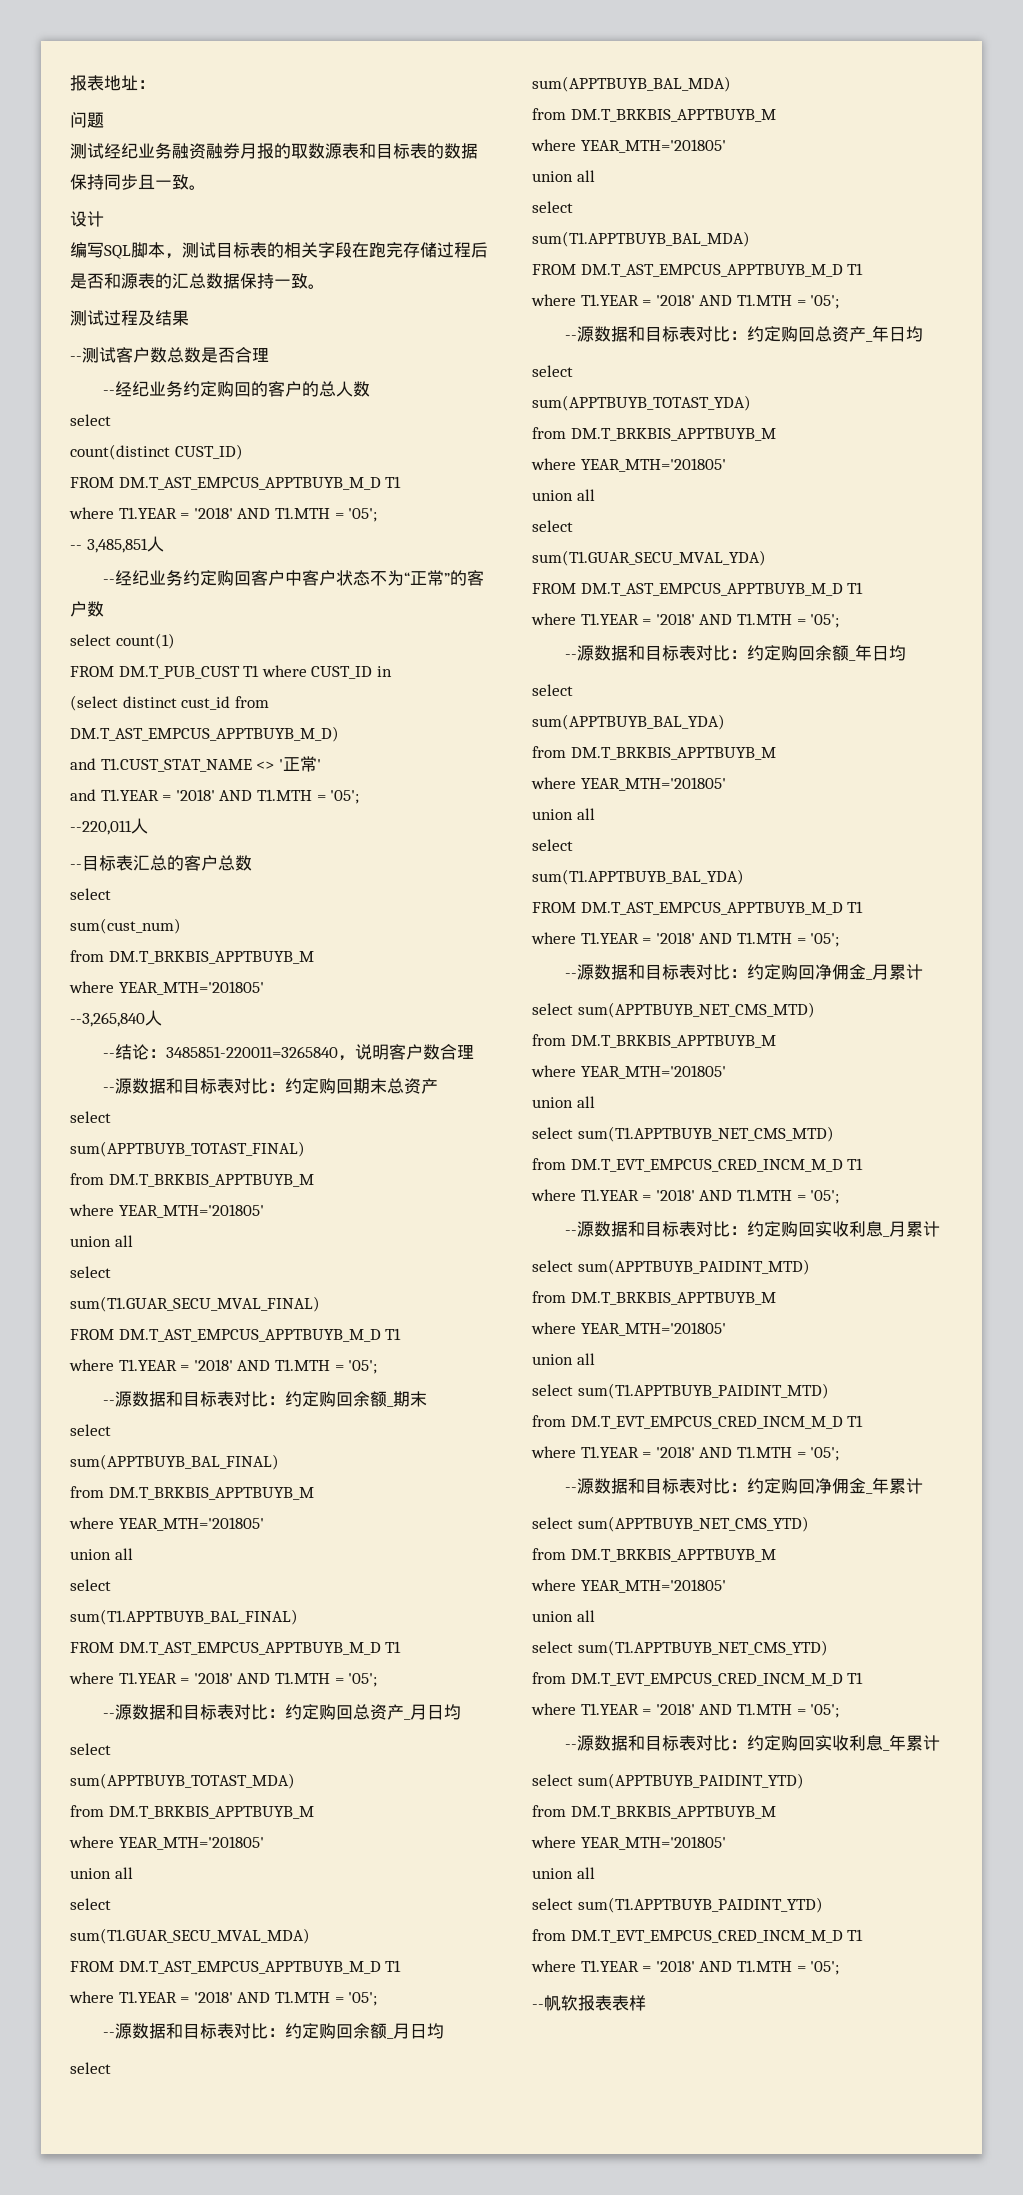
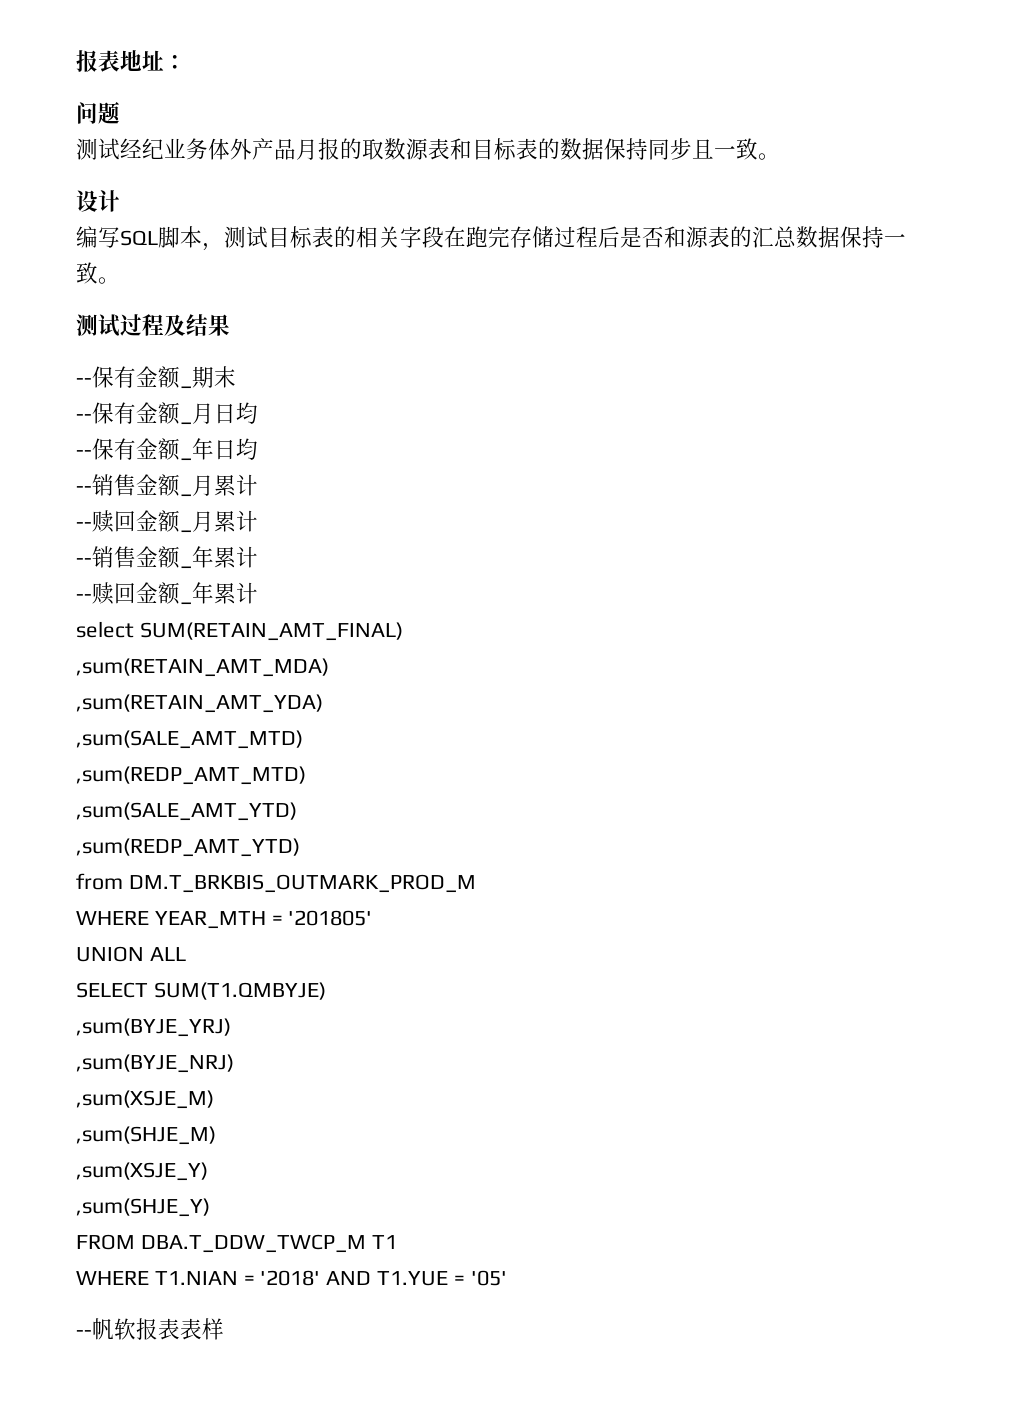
- 测试经纪业务融资融券月报的取数源表和目标表的数据保持同步且一致。
+ 测试经纪业务体外产品月报的取数源表和目标表的数据保持同步且一致。
- --测试客户数总数是否合理
- --经纪业务约定购回的客户的总人数
- select
- count(distinct CUST_ID)
- FROM DM.T_AST_EMPCUS_APPTBUYB_M_D T1
- where T1.YEAR = '2018' AND T1.MTH = '05';
- -- 3,485,851人
- --经纪业务约定购回客户中客户状态不为“正常”的客户数
- select count(1)
- FROM DM.T_PUB_CUST T1 where CUST_ID in
- (select distinct cust_id from DM.T_AST_EMPCUS_APPTBUYB_M_D)
- and T1.CUST_STAT_NAME <> '正常'
- and T1.YEAR = '2018' AND T1.MTH = '05';
- --220,011人
- --目标表汇总的客户总数
- select
- sum(cust_num)
- from DM.T_BRKBIS_APPTBUYB_M
- where YEAR_MTH='201805'
- --3,265,840人
- --结论：3485851-220011=3265840，说明客户数合理
- --源数据和目标表对比：约定购回期末总资产
- select
- sum(APPTBUYB_TOTAST_FINAL)
- from DM.T_BRKBIS_APPTBUYB_M
- where YEAR_MTH='201805'
- union all
- select
- sum(T1.GUAR_SECU_MVAL_FINAL)
- FROM DM.T_AST_EMPCUS_APPTBUYB_M_D T1
- where T1.YEAR = '2018' AND T1.MTH = '05';
- --源数据和目标表对比：约定购回余额_期末
- select
- sum(APPTBUYB_BAL_FINAL)
- from DM.T_BRKBIS_APPTBUYB_M
- where YEAR_MTH='201805'
- union all
- select
- sum(T1.APPTBUYB_BAL_FINAL)
- FROM DM.T_AST_EMPCUS_APPTBUYB_M_D T1
- where T1.YEAR = '2018' AND T1.MTH = '05';
- --源数据和目标表对比：约定购回总资产_月日均
- select
- sum(APPTBUYB_TOTAST_MDA)
- from DM.T_BRKBIS_APPTBUYB_M
- where YEAR_MTH='201805'
- union all
- select
- sum(T1.GUAR_SECU_MVAL_MDA)
- FROM DM.T_AST_EMPCUS_APPTBUYB_M_D T1
- where T1.YEAR = '2018' AND T1.MTH = '05';
- --源数据和目标表对比：约定购回余额_月日均
- select
- sum(APPTBUYB_BAL_MDA)
- from DM.T_BRKBIS_APPTBUYB_M
- where YEAR_MTH='201805'
- union all
- select
- sum(T1.APPTBUYB_BAL_MDA)
- FROM DM.T_AST_EMPCUS_APPTBUYB_M_D T1
- where T1.YEAR = '2018' AND T1.MTH = '05';
- --源数据和目标表对比：约定购回总资产_年日均
- select
- sum(APPTBUYB_TOTAST_YDA)
- from DM.T_BRKBIS_APPTBUYB_M
- where YEAR_MTH='201805'
- union all
- select
- sum(T1.GUAR_SECU_MVAL_YDA)
- FROM DM.T_AST_EMPCUS_APPTBUYB_M_D T1
- where T1.YEAR = '2018' AND T1.MTH = '05';
- --源数据和目标表对比：约定购回余额_年日均
- select
- sum(APPTBUYB_BAL_YDA)
- from DM.T_BRKBIS_APPTBUYB_M
- where YEAR_MTH='201805'
- union all
- select
- sum(T1.APPTBUYB_BAL_YDA)
- FROM DM.T_AST_EMPCUS_APPTBUYB_M_D T1
- where T1.YEAR = '2018' AND T1.MTH = '05';
- --源数据和目标表对比：约定购回净佣金_月累计
- select sum(APPTBUYB_NET_CMS_MTD)
- from DM.T_BRKBIS_APPTBUYB_M
- where YEAR_MTH='201805'
- union all
- select sum(T1.APPTBUYB_NET_CMS_MTD)
- from DM.T_EVT_EMPCUS_CRED_INCM_M_D T1
- where T1.YEAR = '2018' AND T1.MTH = '05';
- --源数据和目标表对比：约定购回实收利息_月累计
- select sum(APPTBUYB_PAIDINT_MTD)
- from DM.T_BRKBIS_APPTBUYB_M
- where YEAR_MTH='201805'
- union all
- select sum(T1.APPTBUYB_PAIDINT_MTD)
- from DM.T_EVT_EMPCUS_CRED_INCM_M_D T1
- where T1.YEAR = '2018' AND T1.MTH = '05';
- --源数据和目标表对比：约定购回净佣金_年累计
- select sum(APPTBUYB_NET_CMS_YTD)
- from DM.T_BRKBIS_APPTBUYB_M
- where YEAR_MTH='201805'
- union all
- select sum(T1.APPTBUYB_NET_CMS_YTD)
- from DM.T_EVT_EMPCUS_CRED_INCM_M_D T1
- where T1.YEAR = '2018' AND T1.MTH = '05';
- --源数据和目标表对比：约定购回实收利息_年累计
- select sum(APPTBUYB_PAIDINT_YTD)
- from DM.T_BRKBIS_APPTBUYB_M
- where YEAR_MTH='201805'
- union all
- select sum(T1.APPTBUYB_PAIDINT_YTD)
- from DM.T_EVT_EMPCUS_CRED_INCM_M_D T1
- where T1.YEAR = '2018' AND T1.MTH = '05';
+ --保有金额_期末
+ --保有金额_月日均
+ --保有金额_年日均
+ --销售金额_月累计
+ --赎回金额_月累计
+ --销售金额_年累计
+ --赎回金额_年累计
+ select SUM(RETAIN_AMT_FINAL)
+ ,sum(RETAIN_AMT_MDA)
+ ,sum(RETAIN_AMT_YDA)
+ ,sum(SALE_AMT_MTD)
+ ,sum(REDP_AMT_MTD)
+ ,sum(SALE_AMT_YTD)
+ ,sum(REDP_AMT_YTD)
+ from DM.T_BRKBIS_OUTMARK_PROD_M
+ WHERE YEAR_MTH = '201805'
+ UNION ALL
+ SELECT SUM(T1.QMBYJE)
+ ,sum(BYJE_YRJ)
+ ,sum(BYJE_NRJ)
+ ,sum(XSJE_M)
+ ,sum(SHJE_M)
+ ,sum(XSJE_Y)
+ ,sum(SHJE_Y)
+ FROM DBA.T_DDW_TWCP_M T1
+ WHERE T1.NIAN = '2018' AND T1.YUE = '05'

